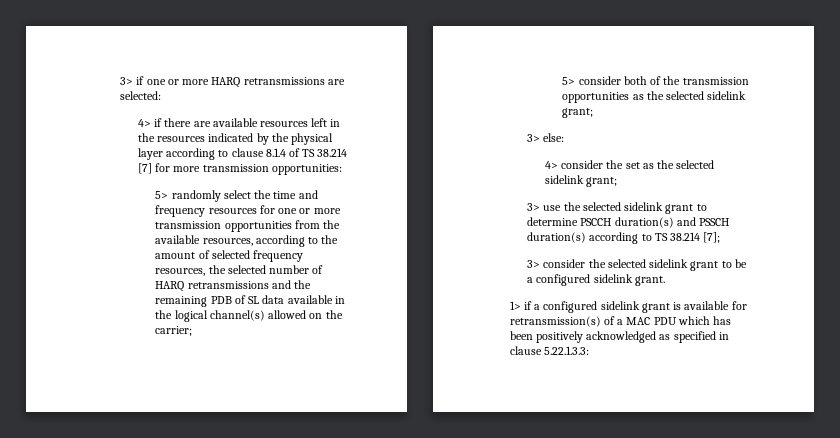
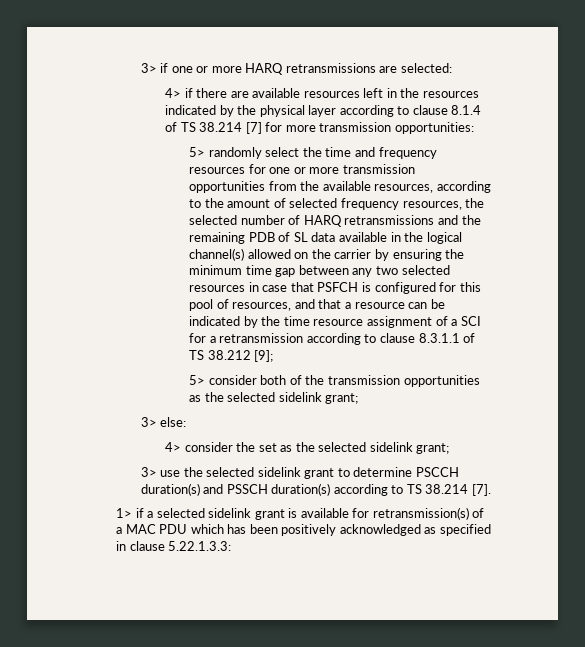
- 5> randomly select the time and frequency resources for one or more transmission opportunities from the available resources, according to the amount of selected frequency resources, the selected number of HARQ retransmissions and the remaining PDB of SL data available in the logical channel(s) allowed on the carrier;
+ 5> randomly select the time and frequency resources for one or more transmission opportunities from the available resources, according to the amount of selected frequency resources, the selected number of HARQ retransmissions and the remaining PDB of SL data available in the logical channel(s) allowed on the carrier by ensuring the minimum time gap between any two selected resources in case that PSFCH is configured for this pool of resources, and that a resource can be indicated by the time resource assignment of a SCI for a retransmission according to clause 8.3.1.1 of TS 38.212 [9];
- 3> use the selected sidelink grant to determine PSCCH duration(s) and PSSCH duration(s) according to TS 38.214 [7];
- 3> consider the selected sidelink grant to be a configured sidelink grant.
+ 3> use the selected sidelink grant to determine PSCCH duration(s) and PSSCH duration(s) according to TS 38.214 [7].
- 1> if a configured sidelink grant is available for retransmission(s) of a MAC PDU which has been positively acknowledged as specified in clause 5.22.1.3.3:
+ 1> if a selected sidelink grant is available for retransmission(s) of a MAC PDU which has been positively acknowledged as specified in clause 5.22.1.3.3:

